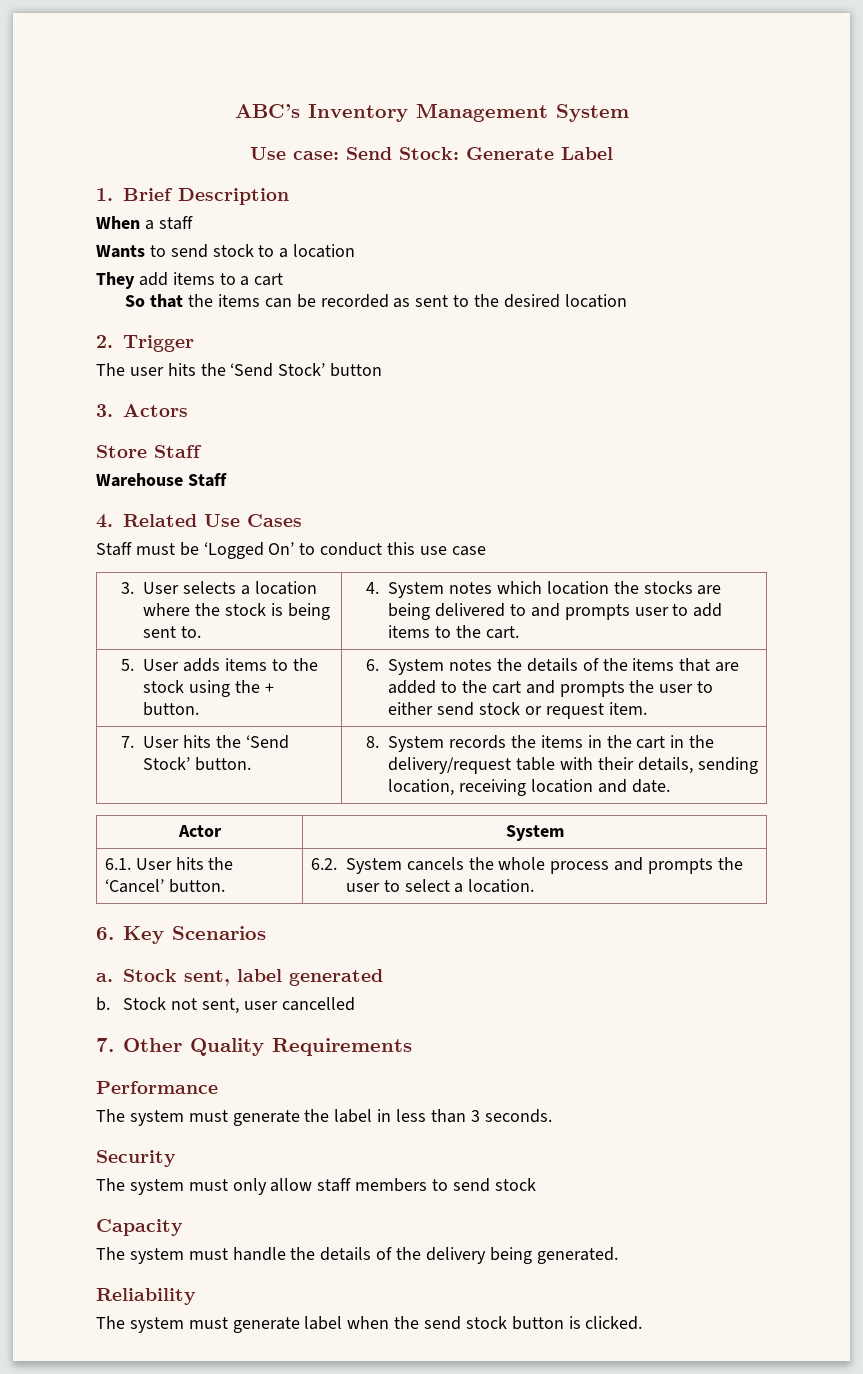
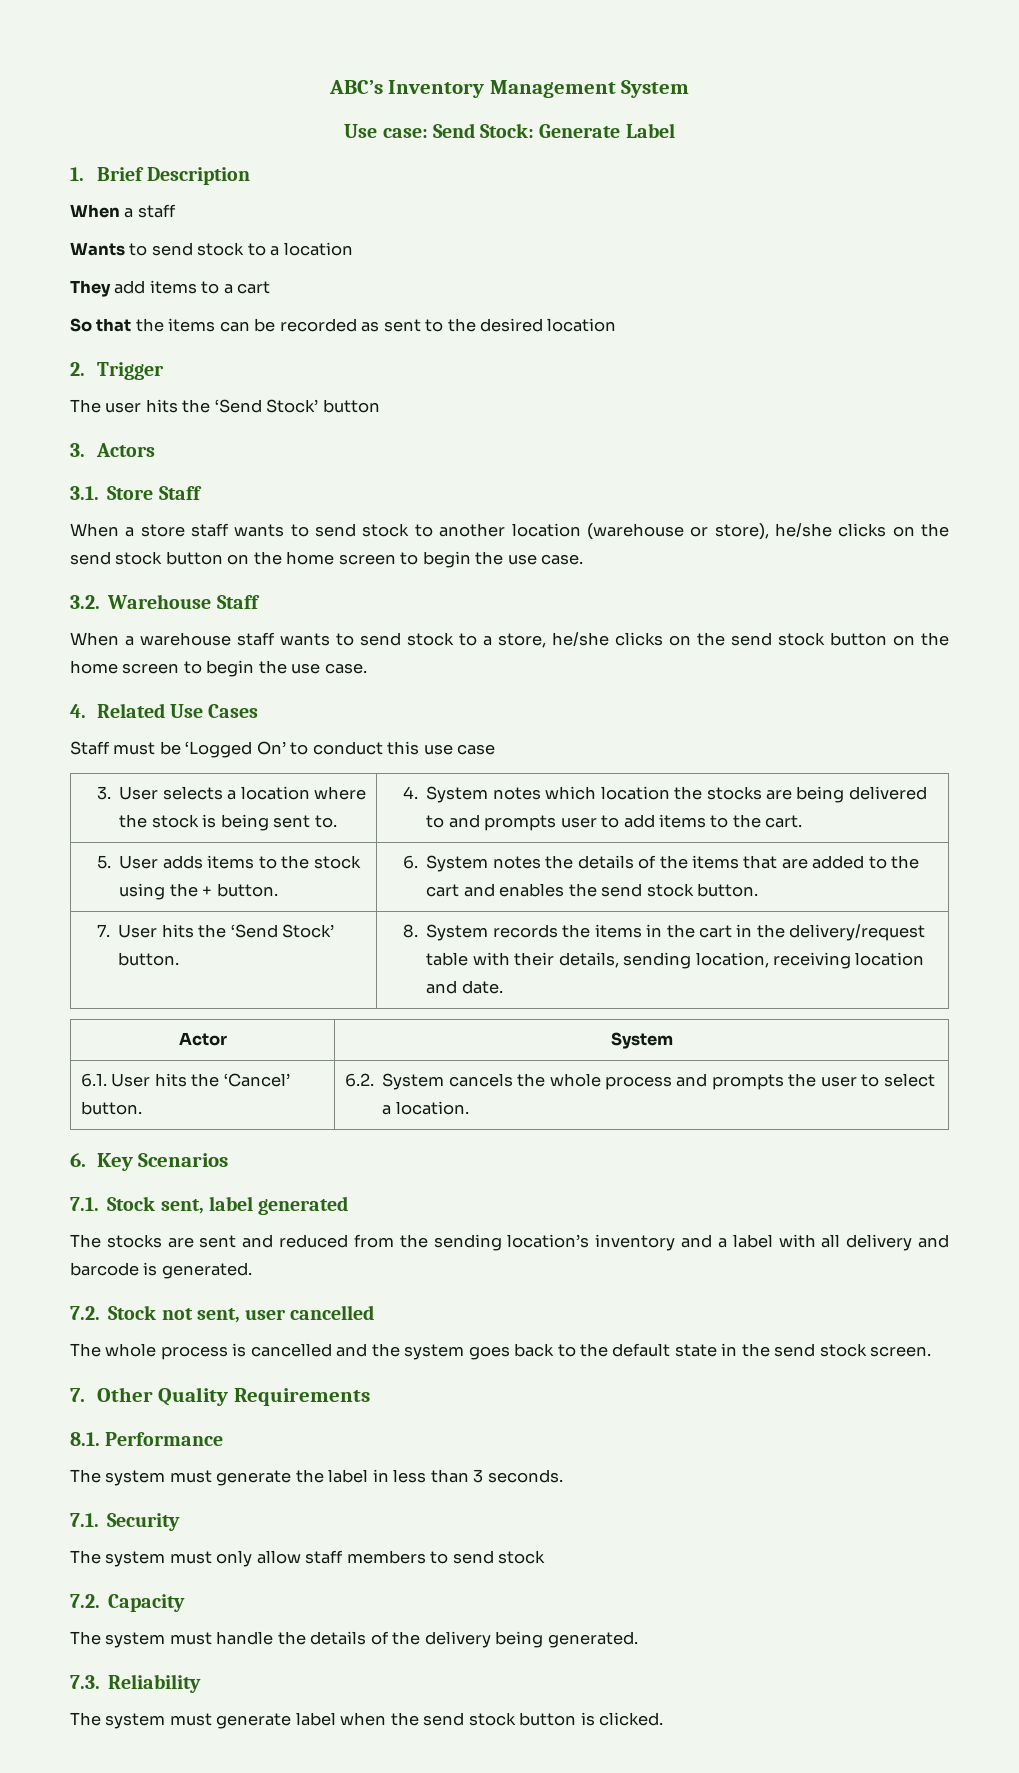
- Store Staff
+ 3.1. Store Staff
- Warehouse Staff
+ When a store staff wants to send stock to another location (warehouse or store), he/she clicks on the send stock button on the home screen to begin the use case.
+ 3.2. Warehouse Staff
+ When a warehouse staff wants to send stock to a store, he/she clicks on the send stock button on the home screen to begin the use case.
- 5. User adds items to the stock using the + button. | 6. System notes the details of the items that are added to the cart and prompts the user to either send stock or request item.
+ 5. User adds items to the stock using the + button. | 6. System notes the details of the items that are added to the cart and enables the send stock button.
- a. Stock sent, label generated
+ 7.1. Stock sent, label generated
- b. Stock not sent, user cancelled
+ The stocks are sent and reduced from the sending location’s inventory and a label with all delivery and barcode is generated.
+ 7.2. Stock not sent, user cancelled
+ The whole process is cancelled and the system goes back to the default state in the send stock screen.
- Performance
+ 8.1. Performance
- Security
+ 7.1. Security
- Capacity
+ 7.2. Capacity
- Reliability
+ 7.3. Reliability

